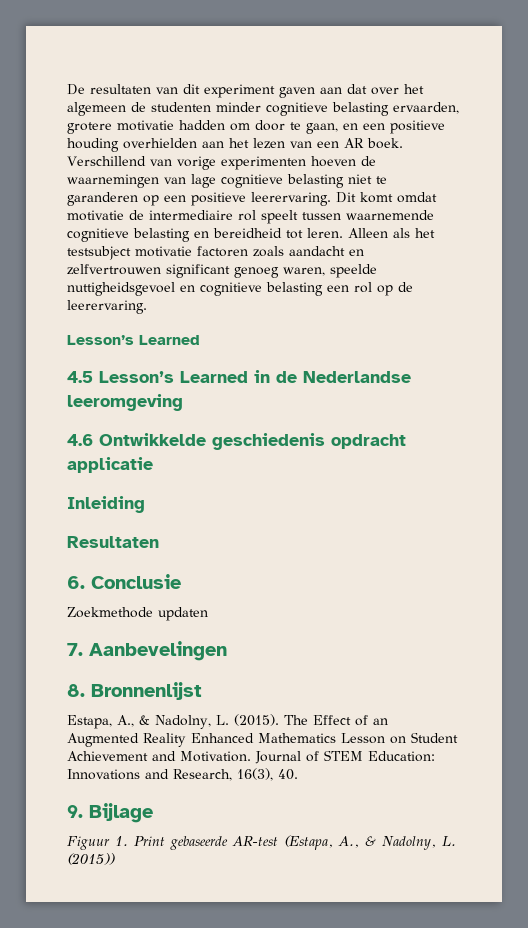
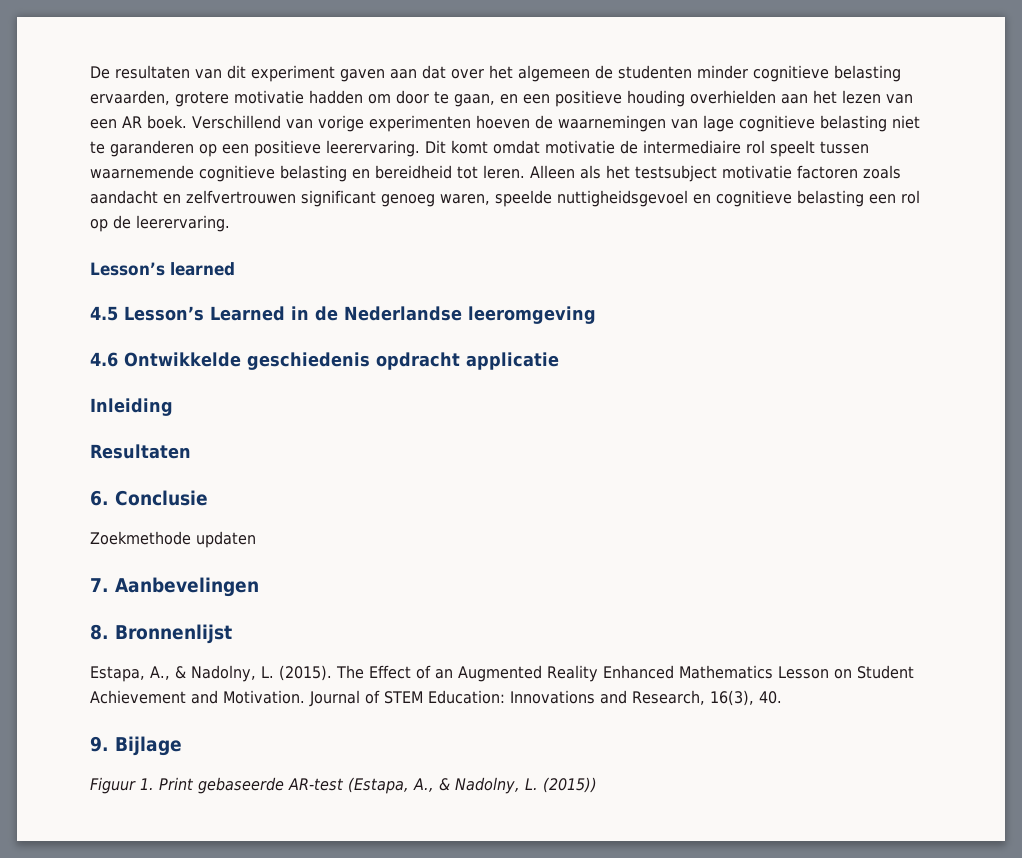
  Alleen als het testsubject motivatie factoren zoals aandacht en zelfvertrouwen significant genoeg waren, speelde nuttigheidsgevoel en cognitieve belasting een rol op de leerervaring.
- Lesson’s Learned
+ Lesson’s learned

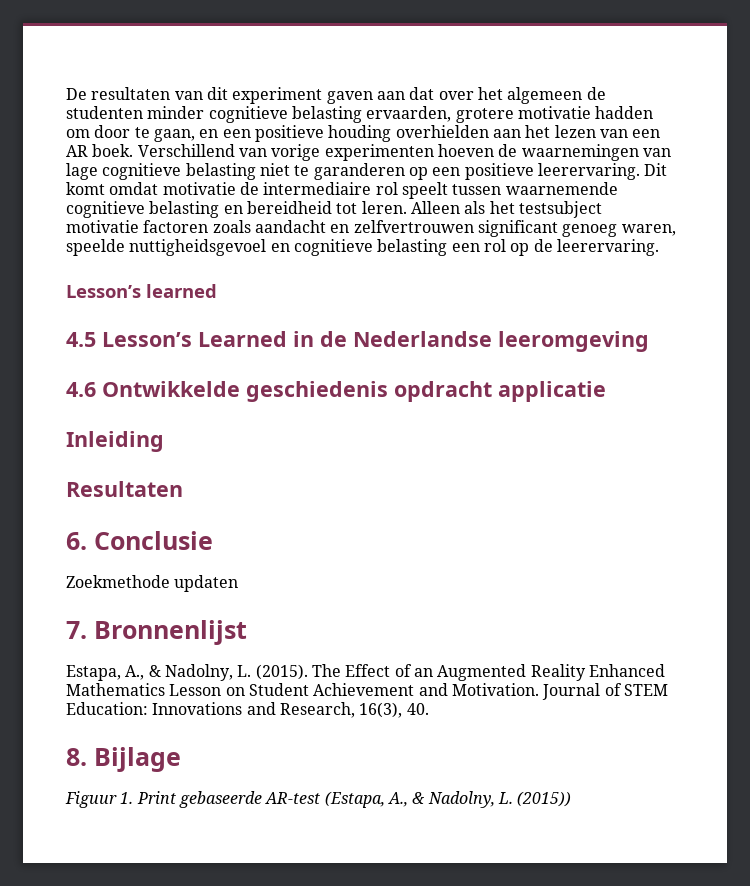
- 7. Aanbevelingen
- 8. Bronnenlijst
+ 7. Bronnenlijst
- 9. Bijlage
+ 8. Bijlage

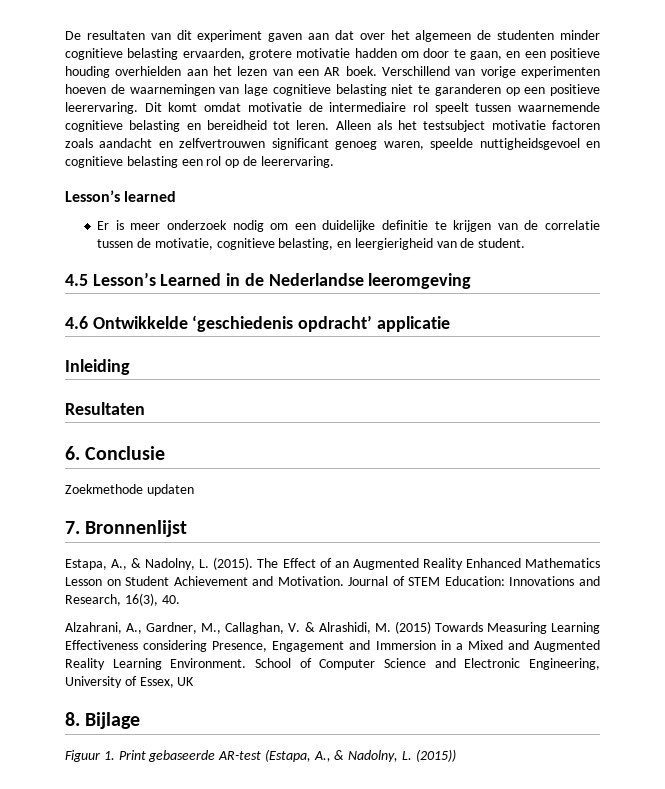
+ Er is meer onderzoek nodig om een duidelijke definitie te krijgen van de correlatie tussen de motivatie, cognitieve belasting, en leergierigheid van de student.
- 4.6 Ontwikkelde geschiedenis opdracht applicatie
+ 4.6 Ontwikkelde ‘geschiedenis opdracht’ applicatie
+ Alzahrani, A., Gardner, M., Callaghan, V. & Alrashidi, M. (2015) Towards Measuring Learning Effectiveness considering Presence, Engagement and Immersion in a Mixed and Augmented Reality Learning Environment. School of Computer Science and Electronic Engineering, University of Essex, UK

